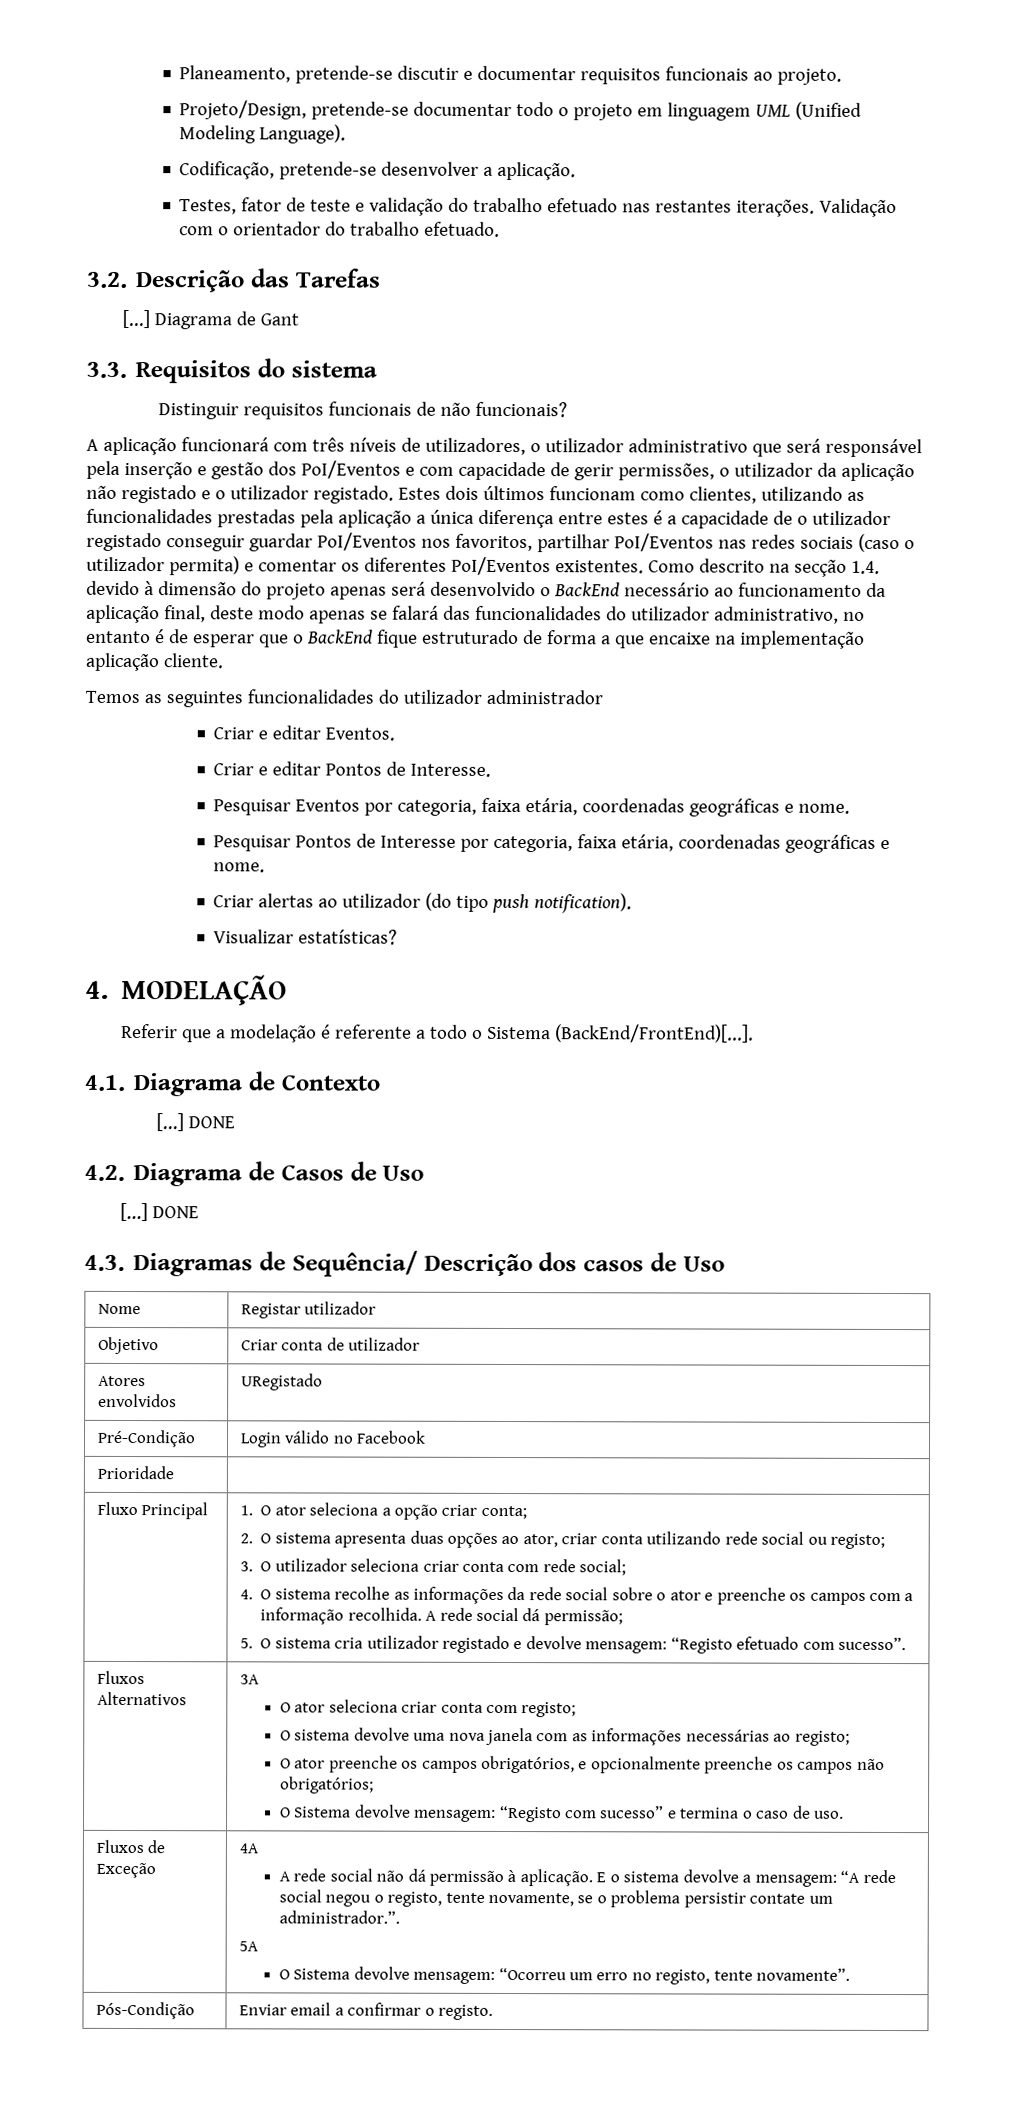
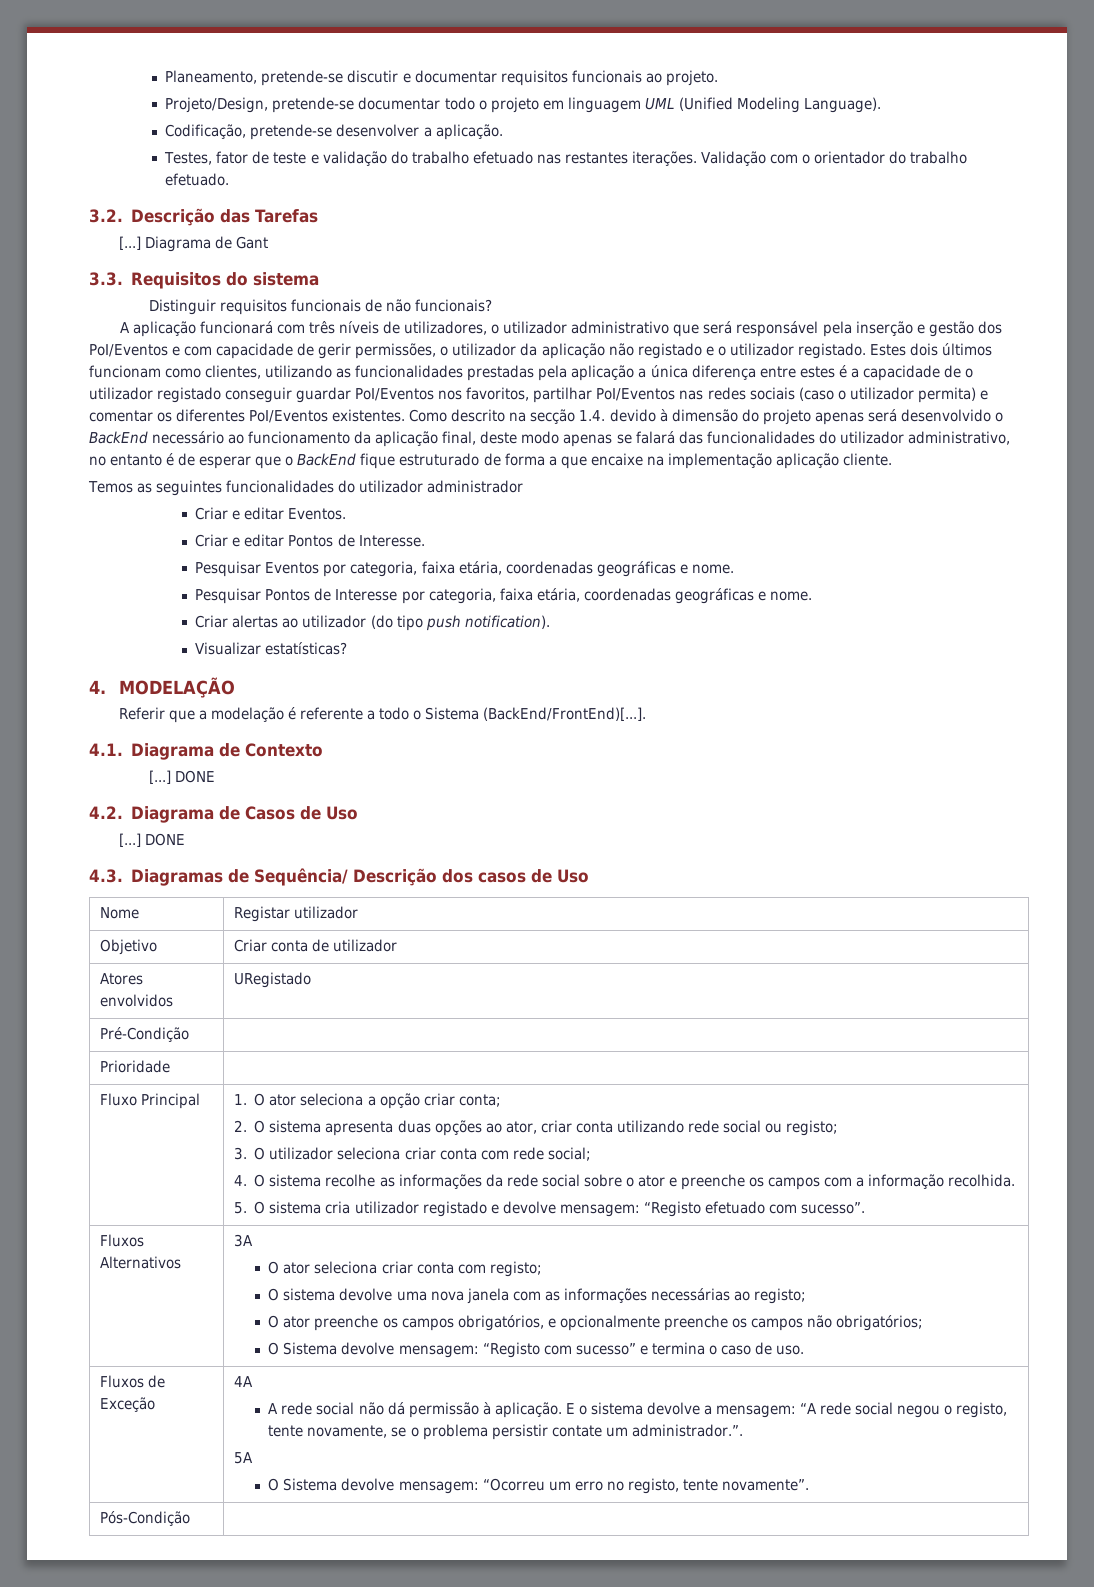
- Pré-Condição | Login válido no Facebook
+ Pré-Condição |
- A rede social dá permissão;
- Pós-Condição | Enviar email a confirmar o registo.
+ Pós-Condição |

